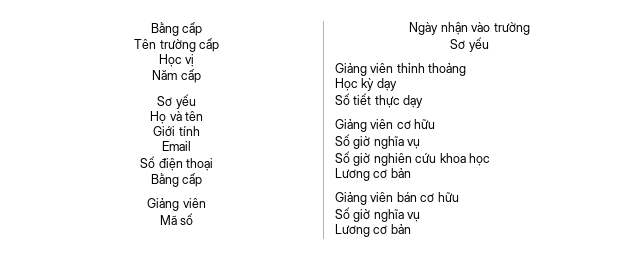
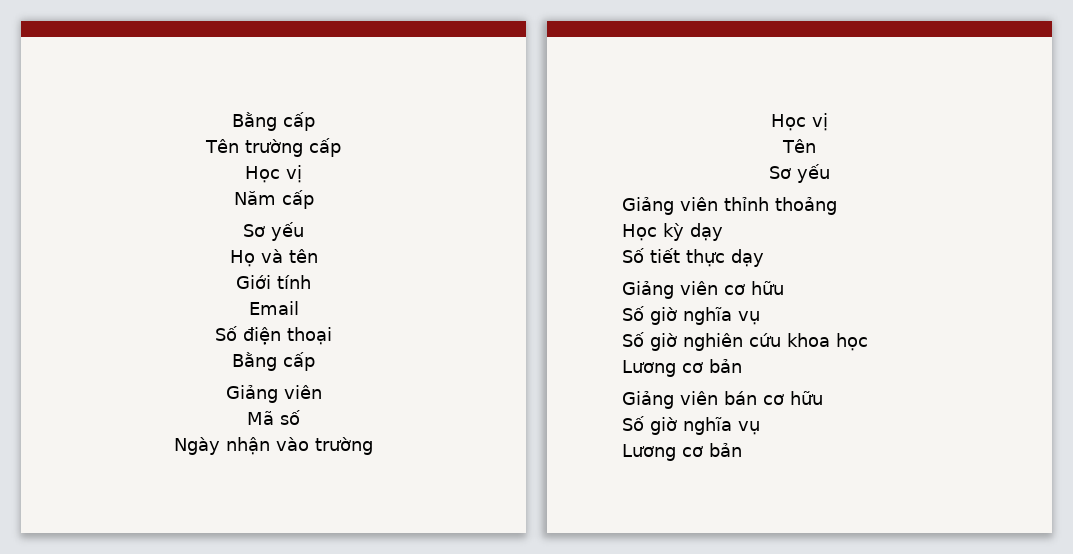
  Ngày nhận vào trường
+ Học vị
+ Tên

